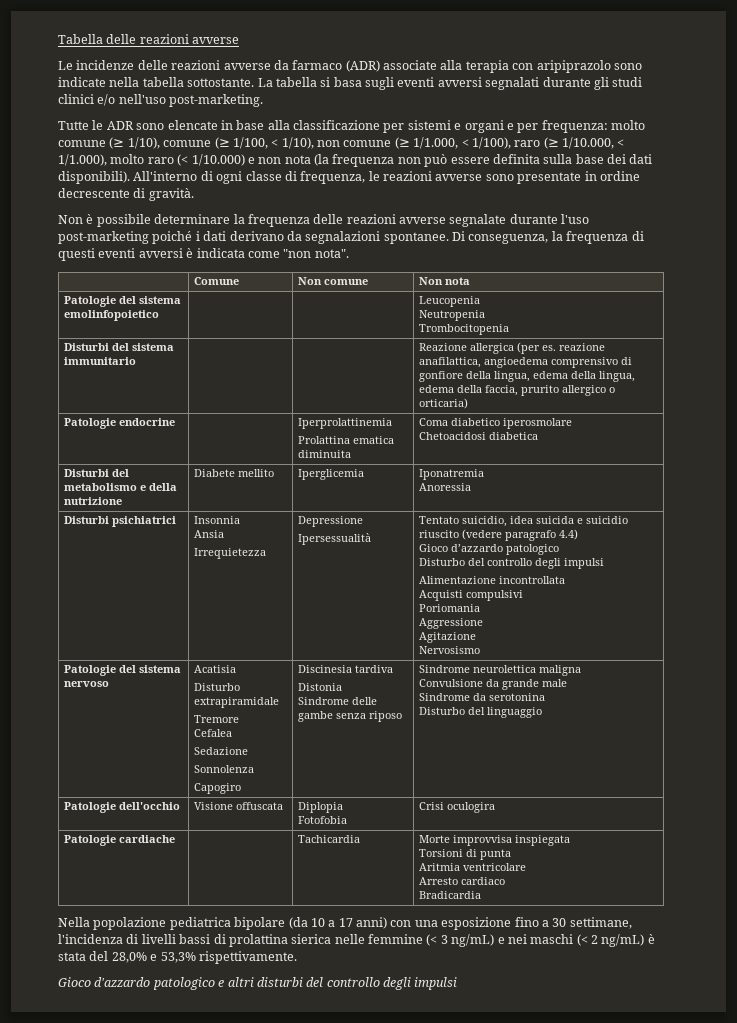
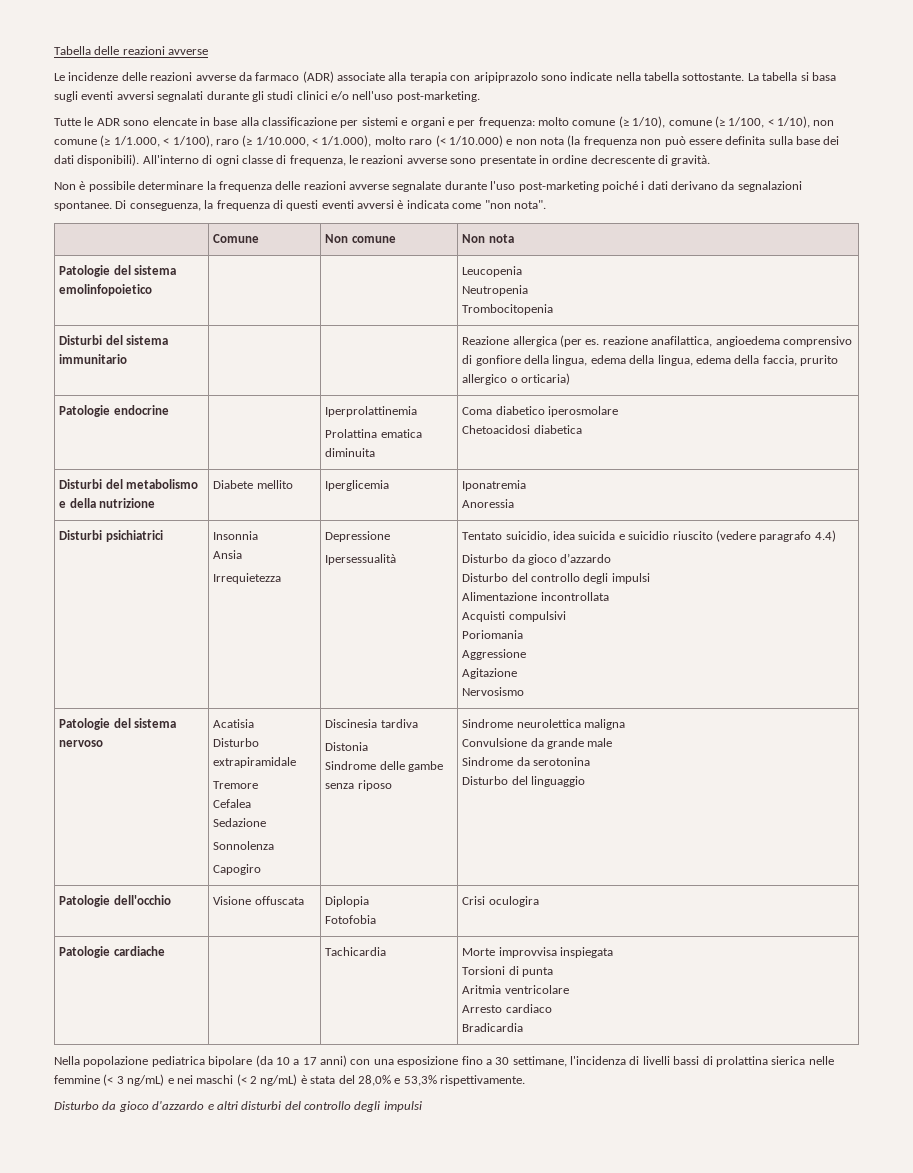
  Disturbi psichiatrici | Insonnia
  Ansia
  Irrequietezza | Depressione
  Ipersessualità | Tentato suicidio, idea suicida e suicidio riuscito (vedere paragrafo 4.4)
- Gioco d’azzardo patologico
+ Disturbo da gioco d’azzardo
- Gioco d'azzardo patologico e altri disturbi del controllo degli impulsi
+ Disturbo da gioco d'azzardo e altri disturbi del controllo degli impulsi

